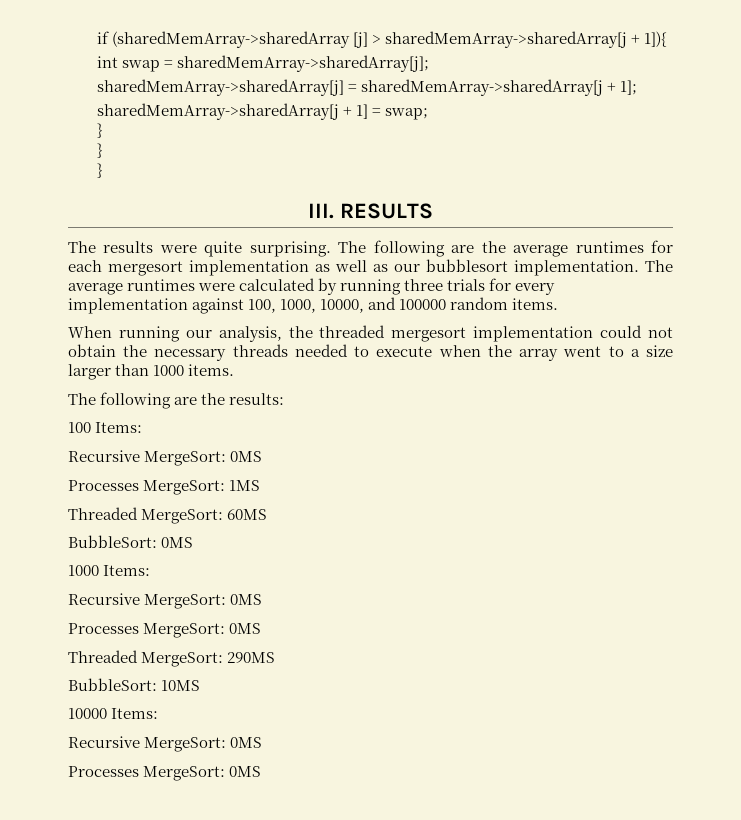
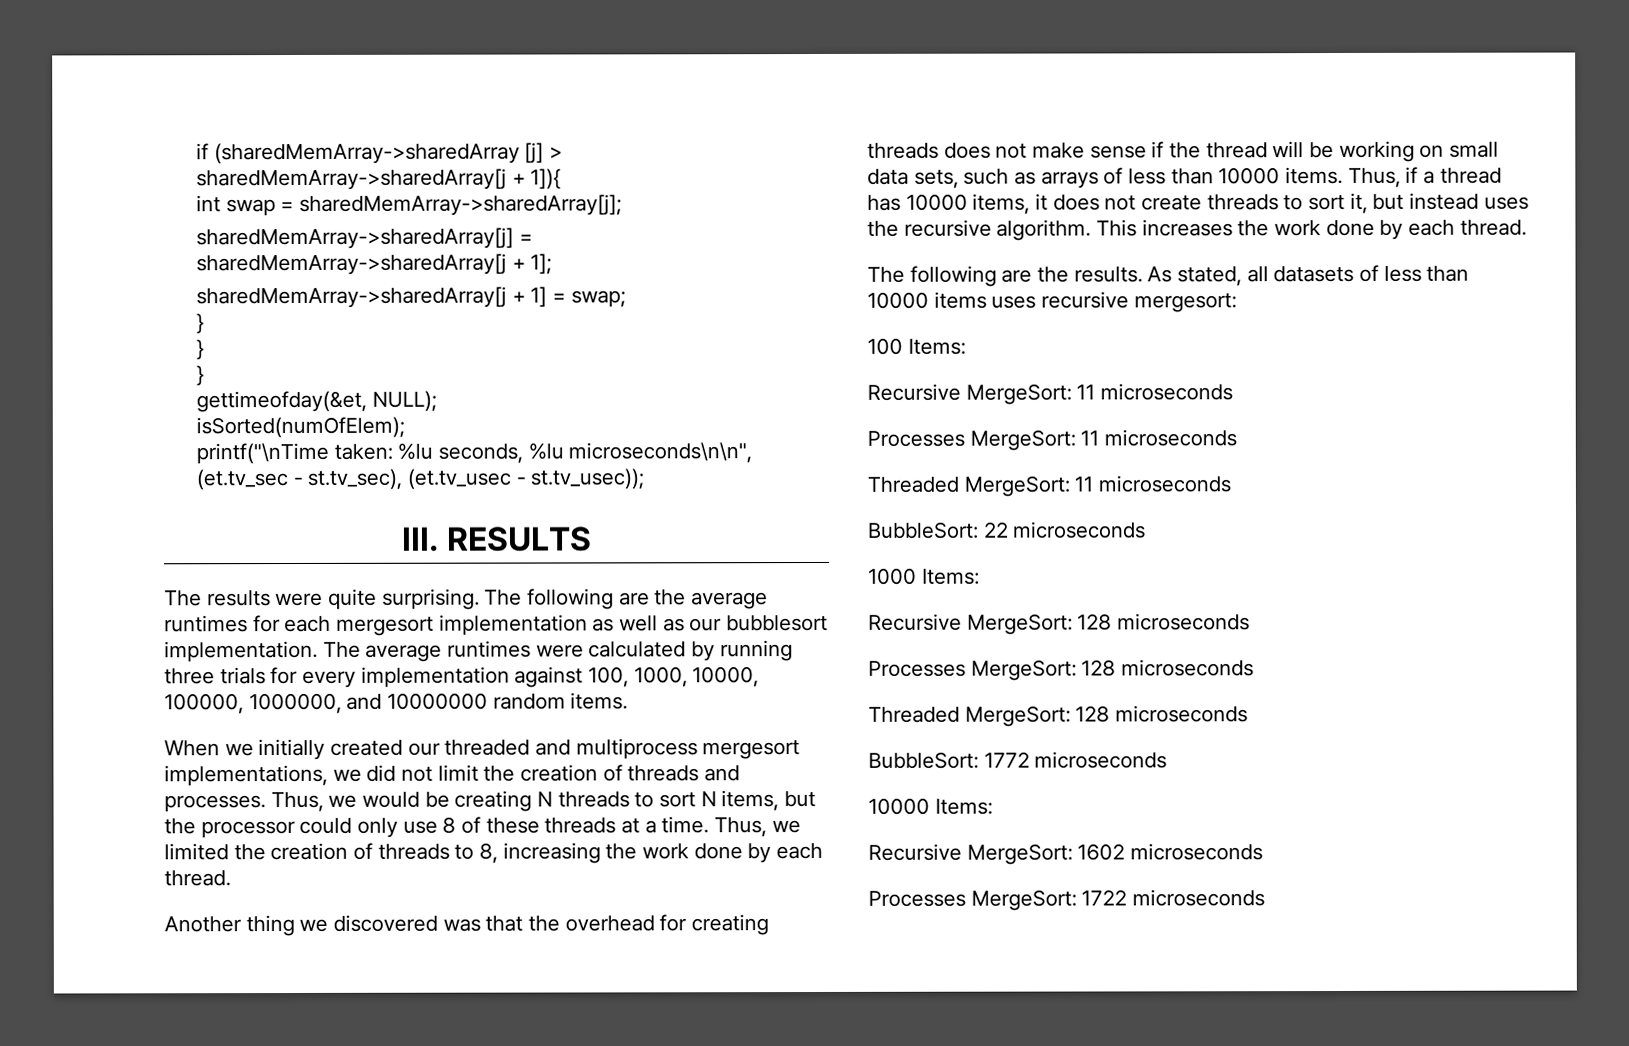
+ gettimeofday(&et, NULL);
+ isSorted(numOfElem);
+ printf("\nTime taken: %lu seconds, %lu microseconds\n\n", (et.tv_sec - st.tv_sec), (et.tv_usec - st.tv_usec));
- The average runtimes were calculated by running three trials for every implementation against 100, 1000, 10000, and 100000 random items.
+ The average runtimes were calculated by running three trials for every implementation against 100, 1000, 10000, 100000, 1000000, and 10000000 random items.
- When running our analysis, the threaded mergesort implementation could not obtain the necessary threads needed to execute when the array went to a size larger than 1000 items.
- The following are the results:
+ When we initially created our threaded and multiprocess mergesort implementations, we did not limit the creation of threads and processes. Thus, we would be creating N threads to sort N items, but the processor could only use 8 of these threads at a time. Thus, we limited the creation of threads to 8, increasing the work done by each thread.
+ Another thing we discovered was that the overhead for creating threads does not make sense if the thread will be working on small data sets, such as arrays of less than 10000 items. Thus, if a thread has 10000 items, it does not create threads to sort it, but instead uses the recursive algorithm. This increases the work done by each thread.
+ The following are the results. As stated, all datasets of less than 10000 items uses recursive mergesort:
  100 Items:
- Recursive MergeSort: 0MS
- Processes MergeSort: 1MS
- Threaded MergeSort: 60MS
- BubbleSort: 0MS
+ Recursive MergeSort: 11 microseconds
+ Processes MergeSort: 11 microseconds
+ Threaded MergeSort: 11 microseconds
+ BubbleSort: 22 microseconds
  1000 Items:
- Recursive MergeSort: 0MS
- Processes MergeSort: 0MS
- Threaded MergeSort: 290MS
- BubbleSort: 10MS
+ Recursive MergeSort: 128 microseconds
+ Processes MergeSort: 128 microseconds
+ Threaded MergeSort: 128 microseconds
+ BubbleSort: 1772 microseconds
  10000 Items:
- Recursive MergeSort: 0MS
- Processes MergeSort: 0MS
+ Recursive MergeSort: 1602 microseconds
+ Processes MergeSort: 1722 microseconds

